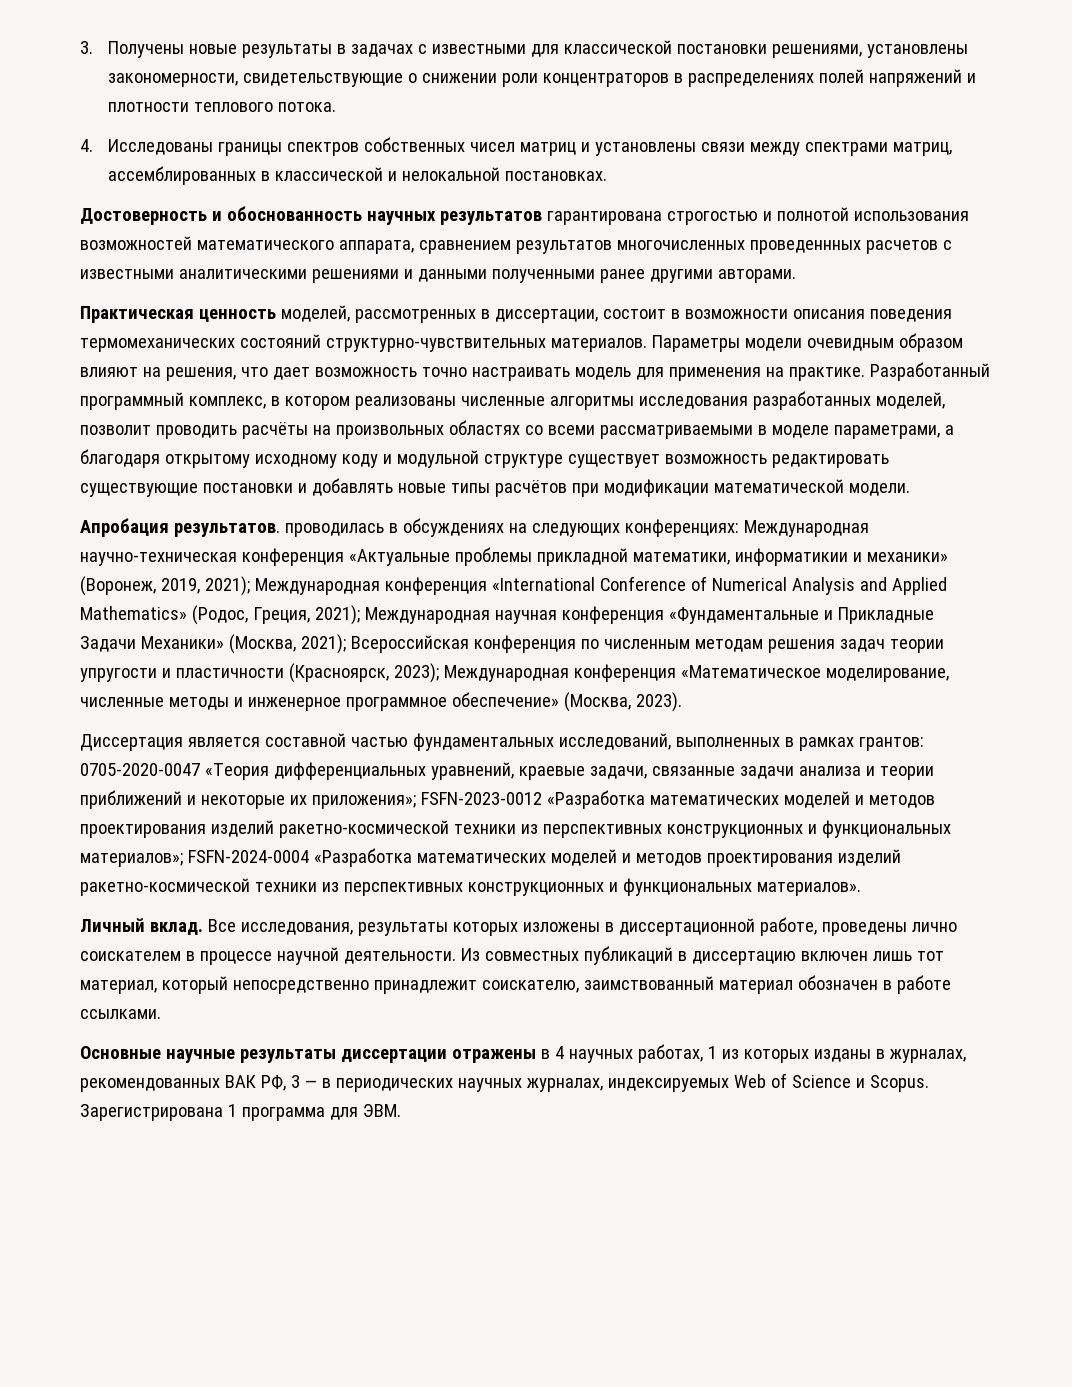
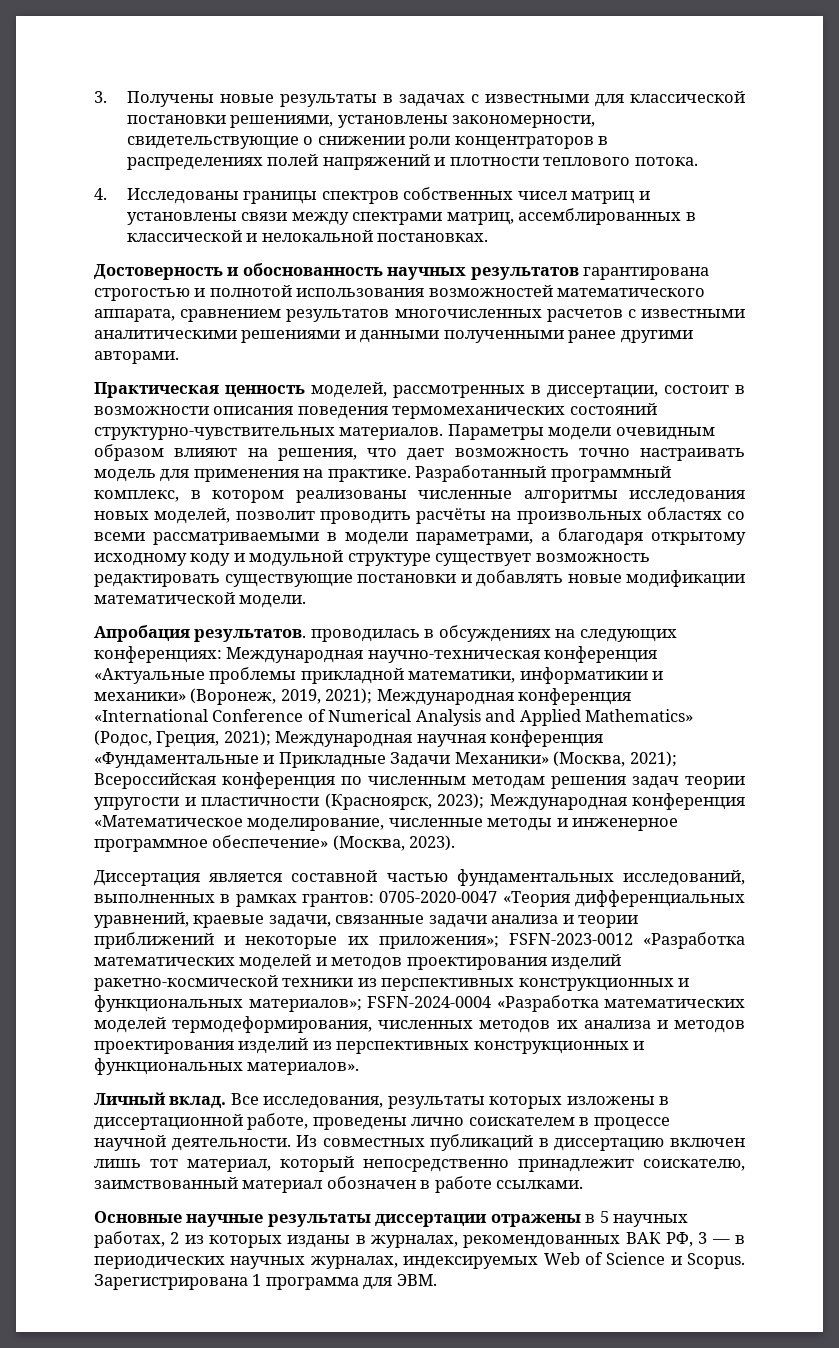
- Достоверность и обоснованность научных результатов гарантирована строгостью и полнотой использования возможностей математического аппарата, сравнением результатов многочисленных проведеннных расчетов с известными аналитическими решениями и данными полученными ранее другими авторами.
+ Достоверность и обоснованность научных результатов гарантирована строгостью и полнотой использования возможностей математического аппарата, сравнением результатов многочисленных расчетов с известными аналитическими решениями и данными полученными ранее другими авторами.
- Разработанный программный комплекс, в котором реализованы численные алгоритмы исследования разработанных моделей, позволит проводить расчёты на произвольных областях со всеми рассматриваемыми в моделе параметрами, а благодаря открытому исходному коду и модульной структуре существует возможность редактировать существующие постановки и добавлять новые типы расчётов при модификации математической модели.
+ Разработанный программный комплекс, в котором реализованы численные алгоритмы исследования новых моделей, позволит проводить расчёты на произвольных областях со всеми рассматриваемыми в модели параметрами, а благодаря открытому исходному коду и модульной структуре существует возможность редактировать существующие постановки и добавлять новые модификации математической модели.
- Диссертация является составной частью фундаментальных исследований, выполненных в рамках грантов: 0705-2020-0047 «Теория дифференциальных уравнений, краевые задачи, связанные задачи анализа и теории приближений и некоторые их приложения»; FSFN-2023-0012 «Разработка математических моделей и методов проектирования изделий ракетно-космической техники из перспективных конструкционных и функциональных материалов»; FSFN-2024-0004 «Разработка математических моделей и методов проектирования изделий ракетно-космической техники из перспективных конструкционных и функциональных материалов».
+ Диссертация является составной частью фундаментальных исследований, выполненных в рамках грантов: 0705-2020-0047 «Теория дифференциальных уравнений, краевые задачи, связанные задачи анализа и теории приближений и некоторые их приложения»; FSFN-2023-0012 «Разработка математических моделей и методов проектирования изделий ракетно-космической техники из перспективных конструкционных и функциональных материалов»; FSFN-2024-0004 «Разработка математических моделей термодеформирования, численных методов их анализа и методов проектирования изделий из перспективных конструкционных и функциональных материалов».
- Основные научные результаты диссертации отражены в 4 научных работах, 1 из которых изданы в журналах, рекомендованных ВАК РФ, 3 — в периодических научных журналах, индексируемых Web of Science и Scopus.
+ Основные научные результаты диссертации отражены в 5 научных работах, 2 из которых изданы в журналах, рекомендованных ВАК РФ, 3 — в периодических научных журналах, индексируемых Web of Science и Scopus.

